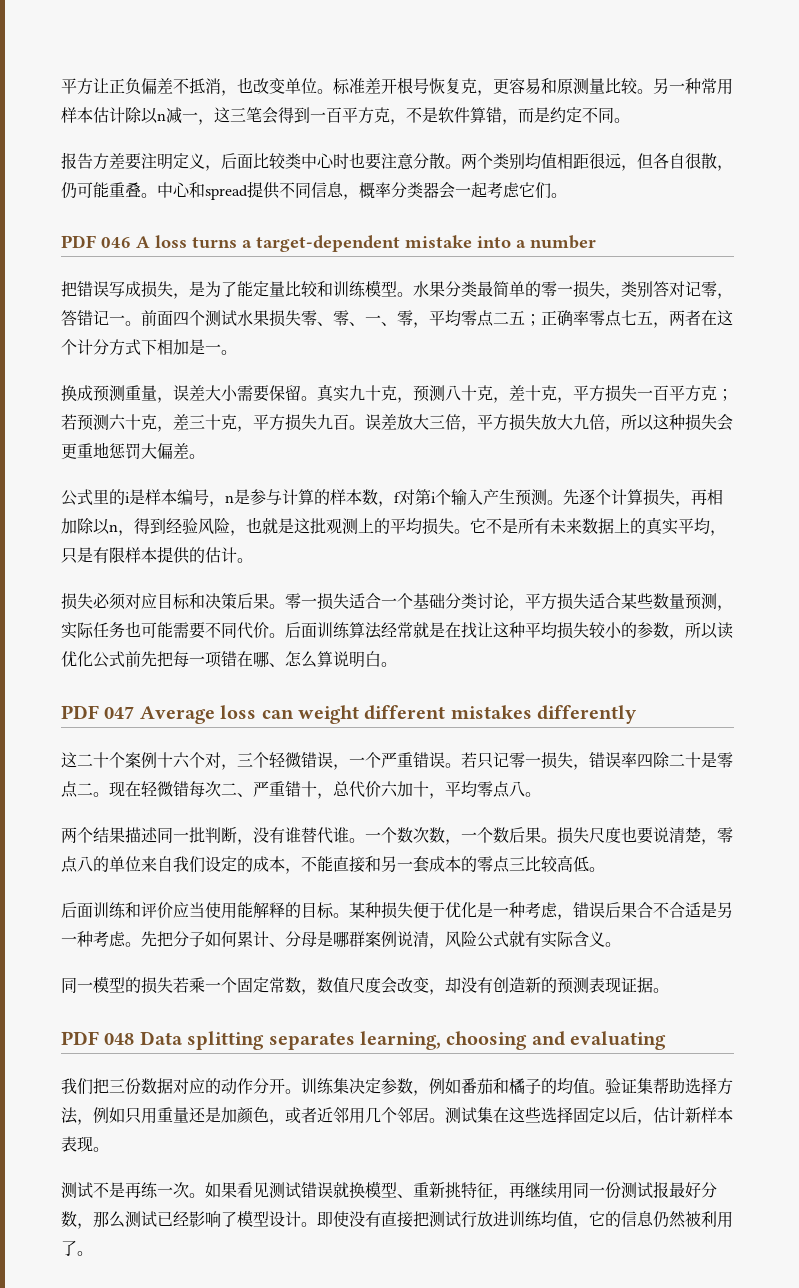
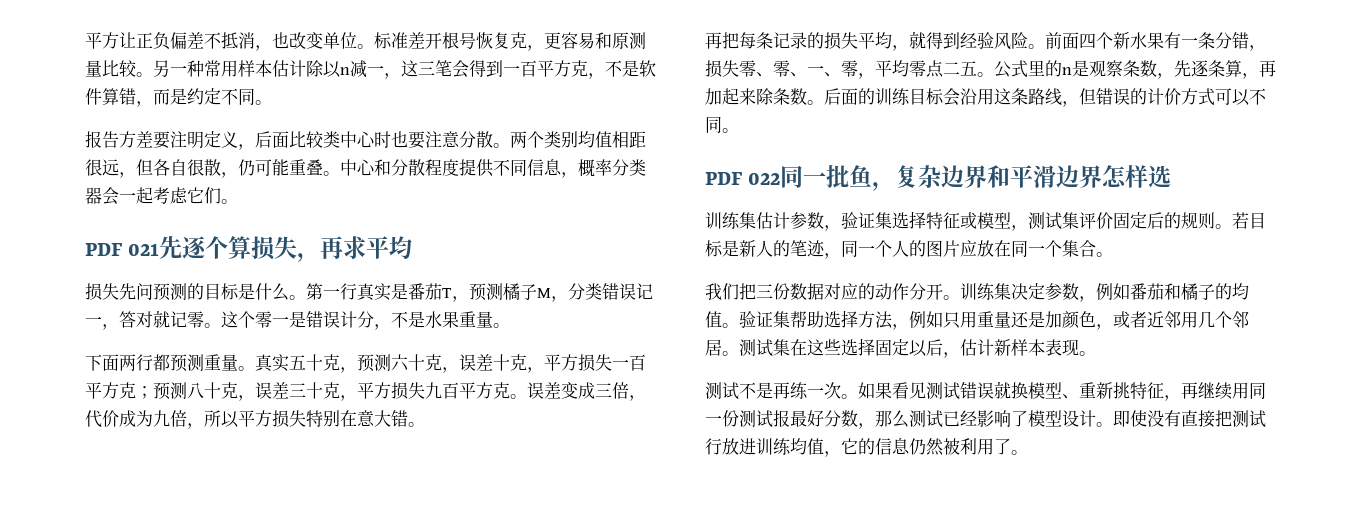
- 中心和spread提供不同信息，概率分类器会一起考虑它们。
+ 中心和分散程度提供不同信息，概率分类器会一起考虑它们。
- PDF 046 A loss turns a target-dependent mistake into a number
- 把错误写成损失，是为了能定量比较和训练模型。水果分类最简单的零一损失，类别答对记零，答错记一。前面四个测试水果损失零、零、一、零，平均零点二五；正确率零点七五，两者在这个计分方式下相加是一。
- 换成预测重量，误差大小需要保留。真实九十克，预测八十克，差十克，平方损失一百平方克；若预测六十克，差三十克，平方损失九百。误差放大三倍，平方损失放大九倍，所以这种损失会更重地惩罚大偏差。
- 公式里的i是样本编号，n是参与计算的样本数，f对第i个输入产生预测。先逐个计算损失，再相加除以n，得到经验风险，也就是这批观测上的平均损失。它不是所有未来数据上的真实平均，只是有限样本提供的估计。
- 损失必须对应目标和决策后果。零一损失适合一个基础分类讨论，平方损失适合某些数量预测，实际任务也可能需要不同代价。后面训练算法经常就是在找让这种平均损失较小的参数，所以读优化公式前先把每一项错在哪、怎么算说明白。
- PDF 047 Average loss can weight different mistakes differently
- 这二十个案例十六个对，三个轻微错误，一个严重错误。若只记零一损失，错误率四除二十是零点二。现在轻微错每次二、严重错十，总代价六加十，平均零点八。
- 两个结果描述同一批判断，没有谁替代谁。一个数次数，一个数后果。损失尺度也要说清楚，零点八的单位来自我们设定的成本，不能直接和另一套成本的零点三比较高低。
- 后面训练和评价应当使用能解释的目标。某种损失便于优化是一种考虑，错误后果合不合适是另一种考虑。先把分子如何累计、分母是哪群案例说清，风险公式就有实际含义。
- 同一模型的损失若乘一个固定常数，数值尺度会改变，却没有创造新的预测表现证据。
- PDF 048 Data splitting separates learning, choosing and evaluating
+ PDF 021先逐个算损失，再求平均
+ 损失先问预测的目标是什么。第一行真实是番茄T，预测橘子M，分类错误记一，答对就记零。这个零一是错误计分，不是水果重量。
+ 下面两行都预测重量。真实五十克，预测六十克，误差十克，平方损失一百平方克；预测八十克，误差三十克，平方损失九百平方克。误差变成三倍，代价成为九倍，所以平方损失特别在意大错。
+ 再把每条记录的损失平均，就得到经验风险。前面四个新水果有一条分错，损失零、零、一、零，平均零点二五。公式里的n是观察条数，先逐条算，再加起来除条数。后面的训练目标会沿用这条路线，但错误的计价方式可以不同。
+ PDF 022同一批鱼，复杂边界和平滑边界怎样选
+ 训练集估计参数，验证集选择特征或模型，测试集评价固定后的规则。若目标是新人的笔迹，同一个人的图片应放在同一个集合。

